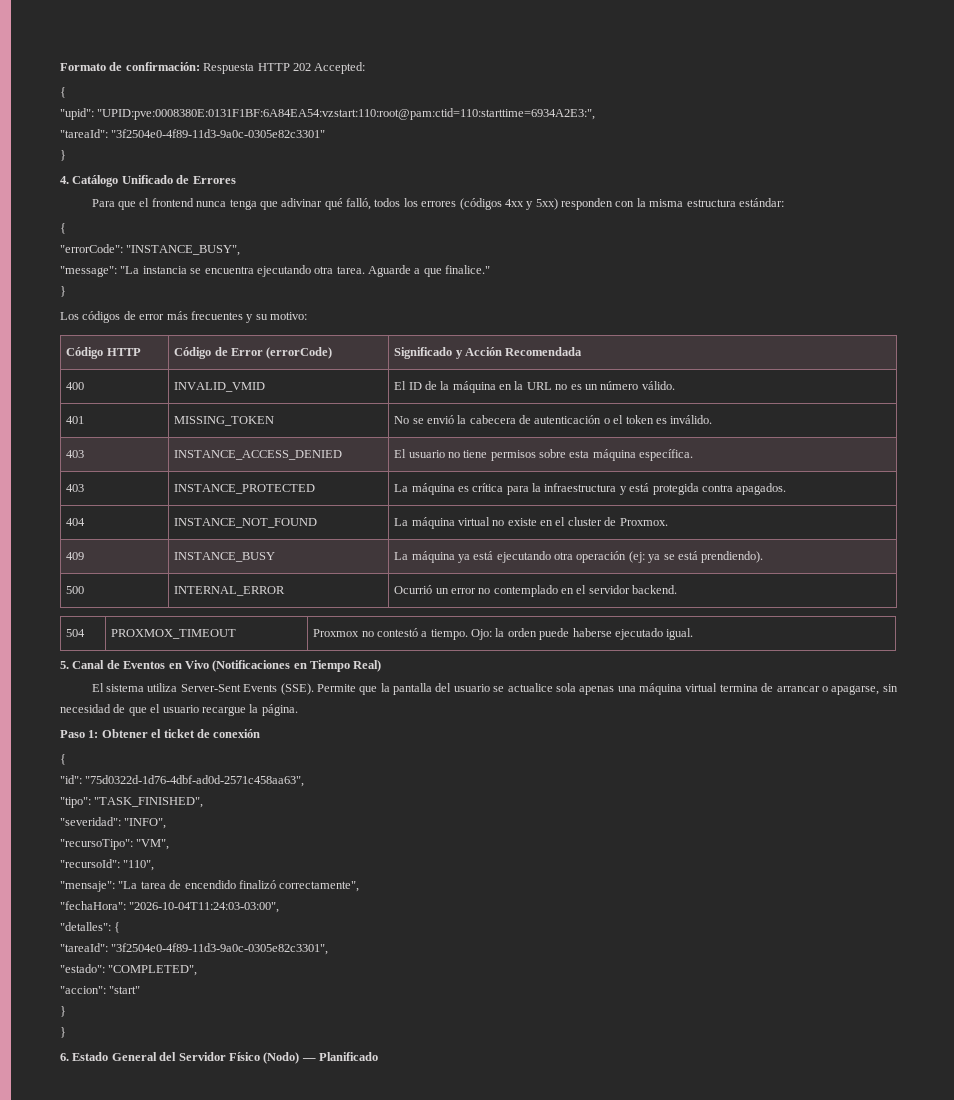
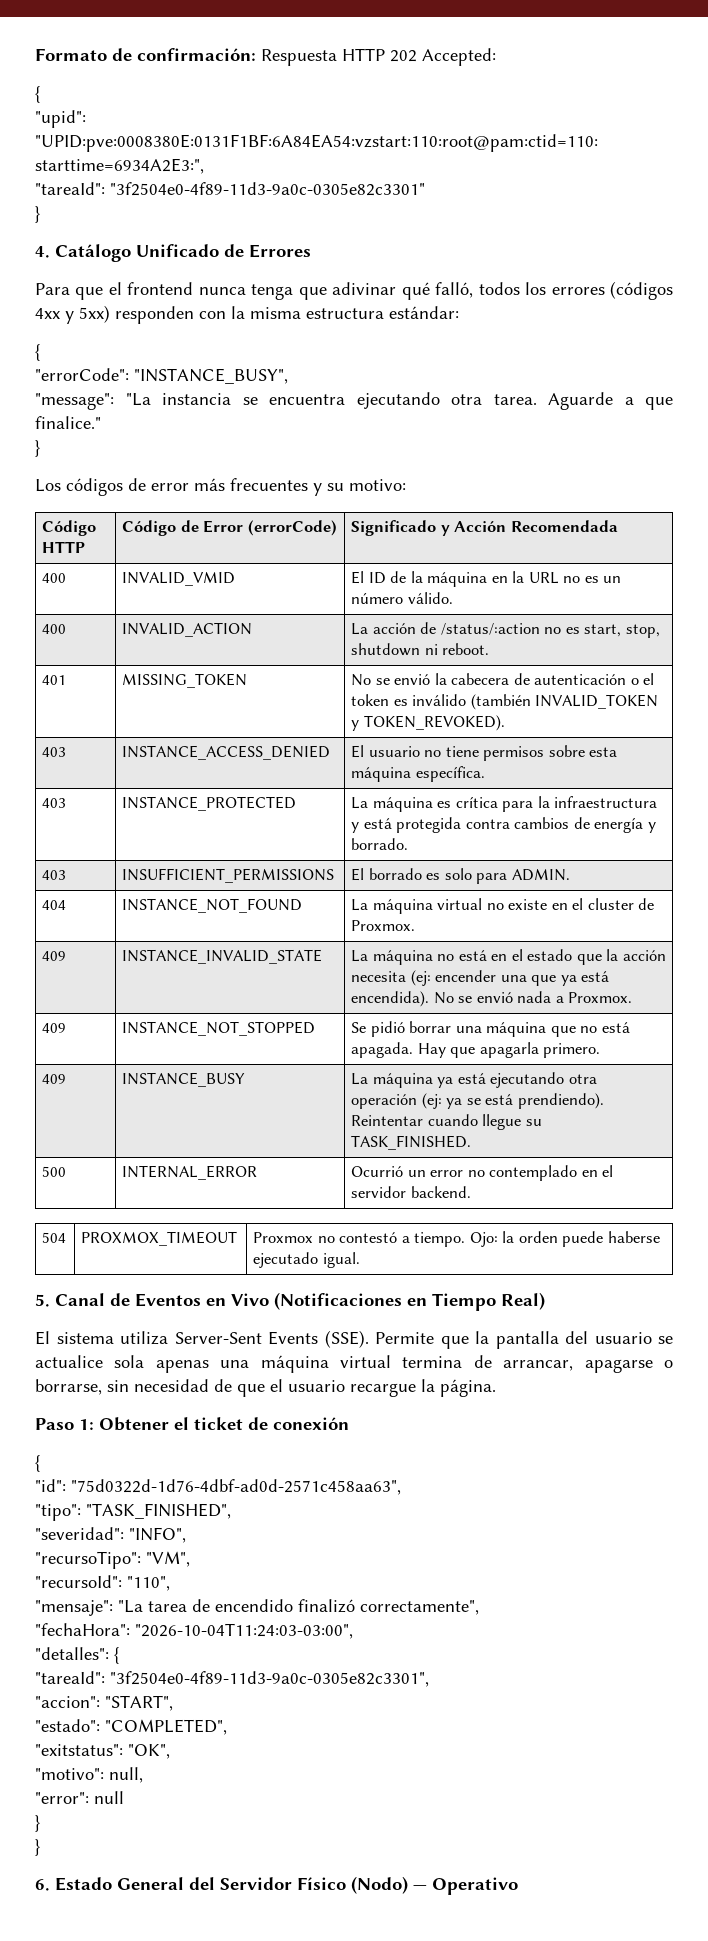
+ 400 | INVALID_ACTION | La acción de /status/:action no es start, stop, shutdown ni reboot.
- 401 | MISSING_TOKEN | No se envió la cabecera de autenticación o el token es inválido.
+ 401 | MISSING_TOKEN | No se envió la cabecera de autenticación o el token es inválido (también INVALID_TOKEN y TOKEN_REVOKED).
- 403 | INSTANCE_PROTECTED | La máquina es crítica para la infraestructura y está protegida contra apagados.
+ 403 | INSTANCE_PROTECTED | La máquina es crítica para la infraestructura y está protegida contra cambios de energía y borrado.
+ 403 | INSUFFICIENT_PERMISSIONS | El borrado es solo para ADMIN.
+ 409 | INSTANCE_INVALID_STATE | La máquina no está en el estado que la acción necesita (ej: encender una que ya está encendida). No se envió nada a Proxmox.
+ 409 | INSTANCE_NOT_STOPPED | Se pidió borrar una máquina que no está apagada. Hay que apagarla primero.
- 409 | INSTANCE_BUSY | La máquina ya está ejecutando otra operación (ej: ya se está prendiendo).
+ 409 | INSTANCE_BUSY | La máquina ya está ejecutando otra operación (ej: ya se está prendiendo). Reintentar cuando llegue su TASK_FINISHED.
- Permite que la pantalla del usuario se actualice sola apenas una máquina virtual termina de arrancar o apagarse, sin necesidad de que el usuario recargue la página.
+ Permite que la pantalla del usuario se actualice sola apenas una máquina virtual termina de arrancar, apagarse o borrarse, sin necesidad de que el usuario recargue la página.
+ "accion": "START",
- "accion": "start"
+ "exitstatus": "OK",
+ "motivo": null,
+ "error": null
- 6. Estado General del Servidor Físico (Nodo) — Planificado
+ 6. Estado General del Servidor Físico (Nodo) — Operativo

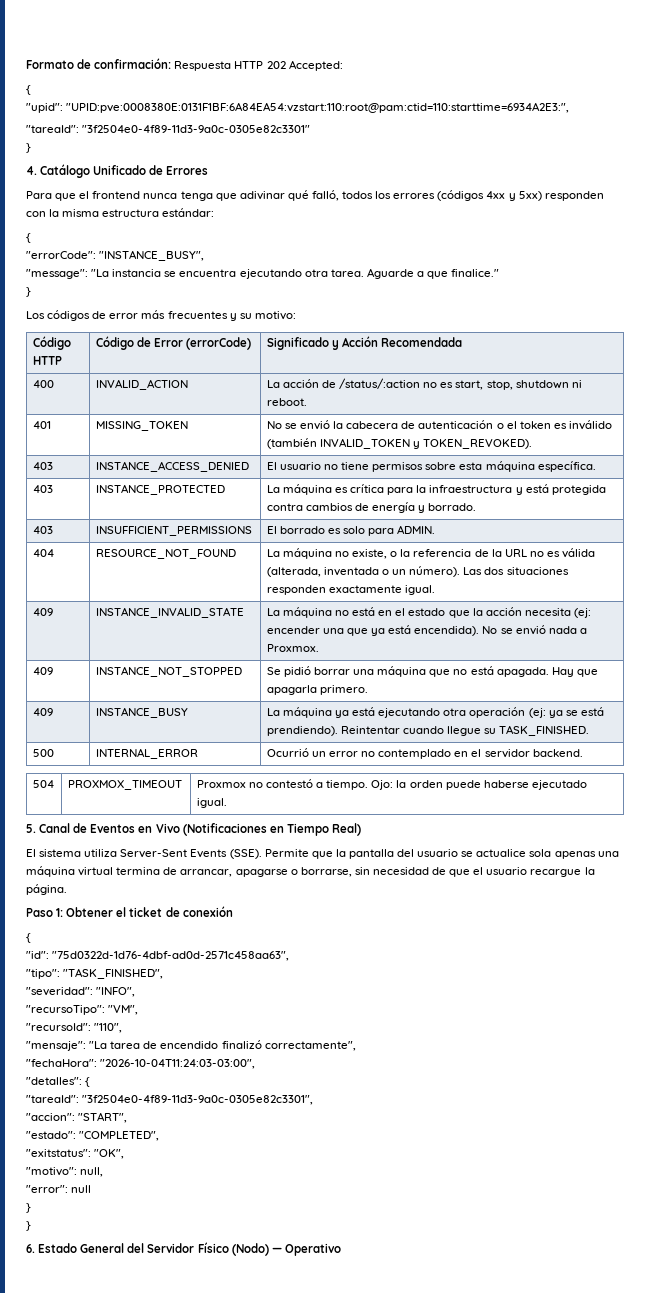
- 400 | INVALID_VMID | El ID de la máquina en la URL no es un número válido.
- 404 | INSTANCE_NOT_FOUND | La máquina virtual no existe en el cluster de Proxmox.
+ 404 | RESOURCE_NOT_FOUND | La máquina no existe, o la referencia de la URL no es válida (alterada, inventada o un número). Las dos situaciones responden exactamente igual.

